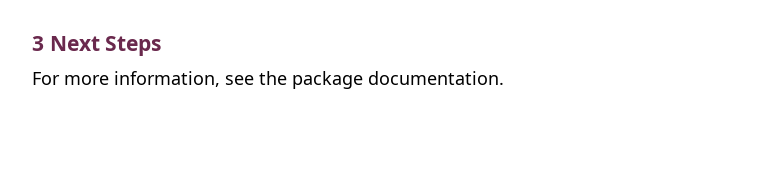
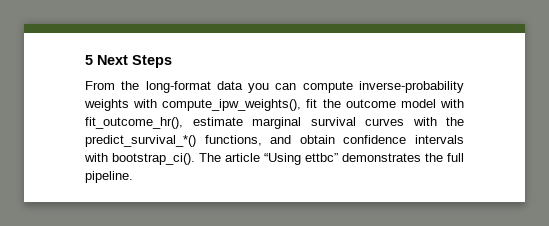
- 3 Next Steps
+ 5 Next Steps
- For more information, see the package documentation.
+ From the long-format data you can compute inverse-probability weights with compute_ipw_weights(), fit the outcome model with fit_outcome_hr(), estimate marginal survival curves with the predict_survival_*() functions, and obtain confidence intervals with bootstrap_ci(). The article “Using ettbc” demonstrates the full pipeline.

